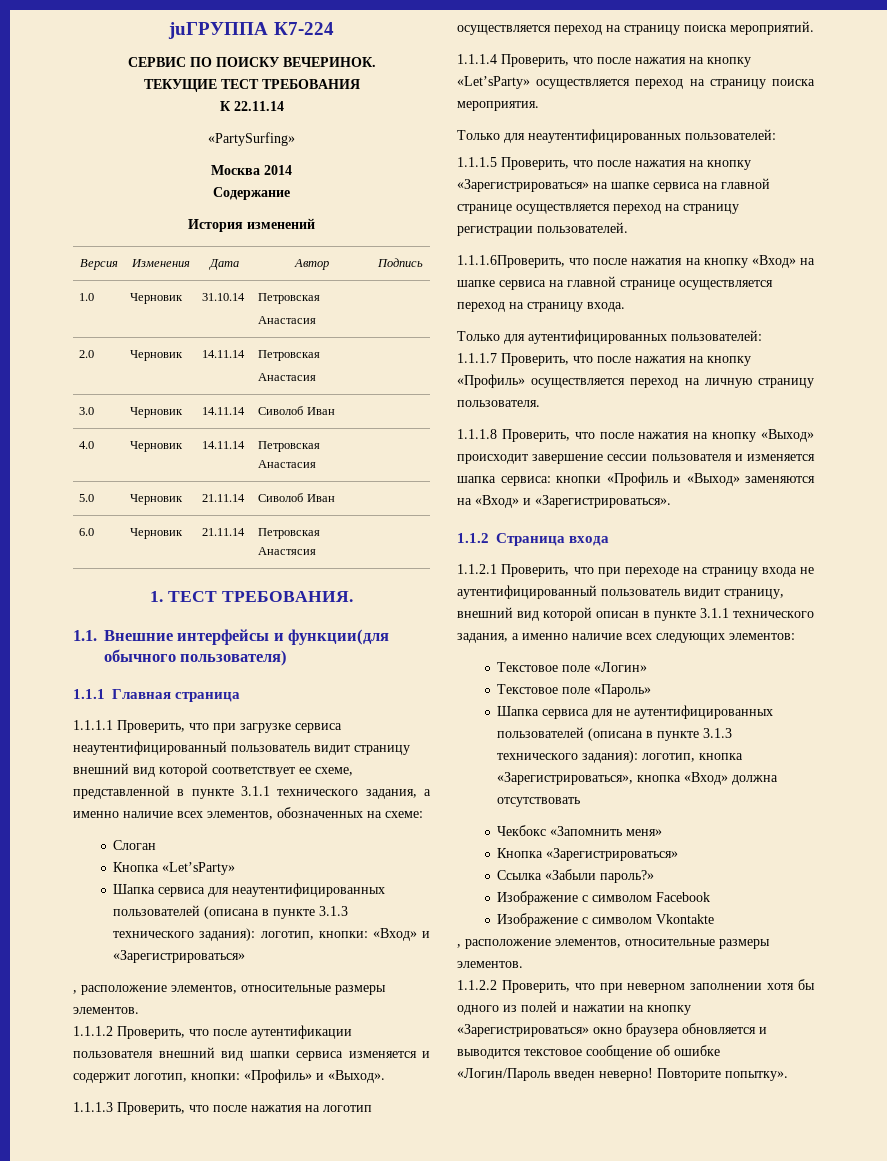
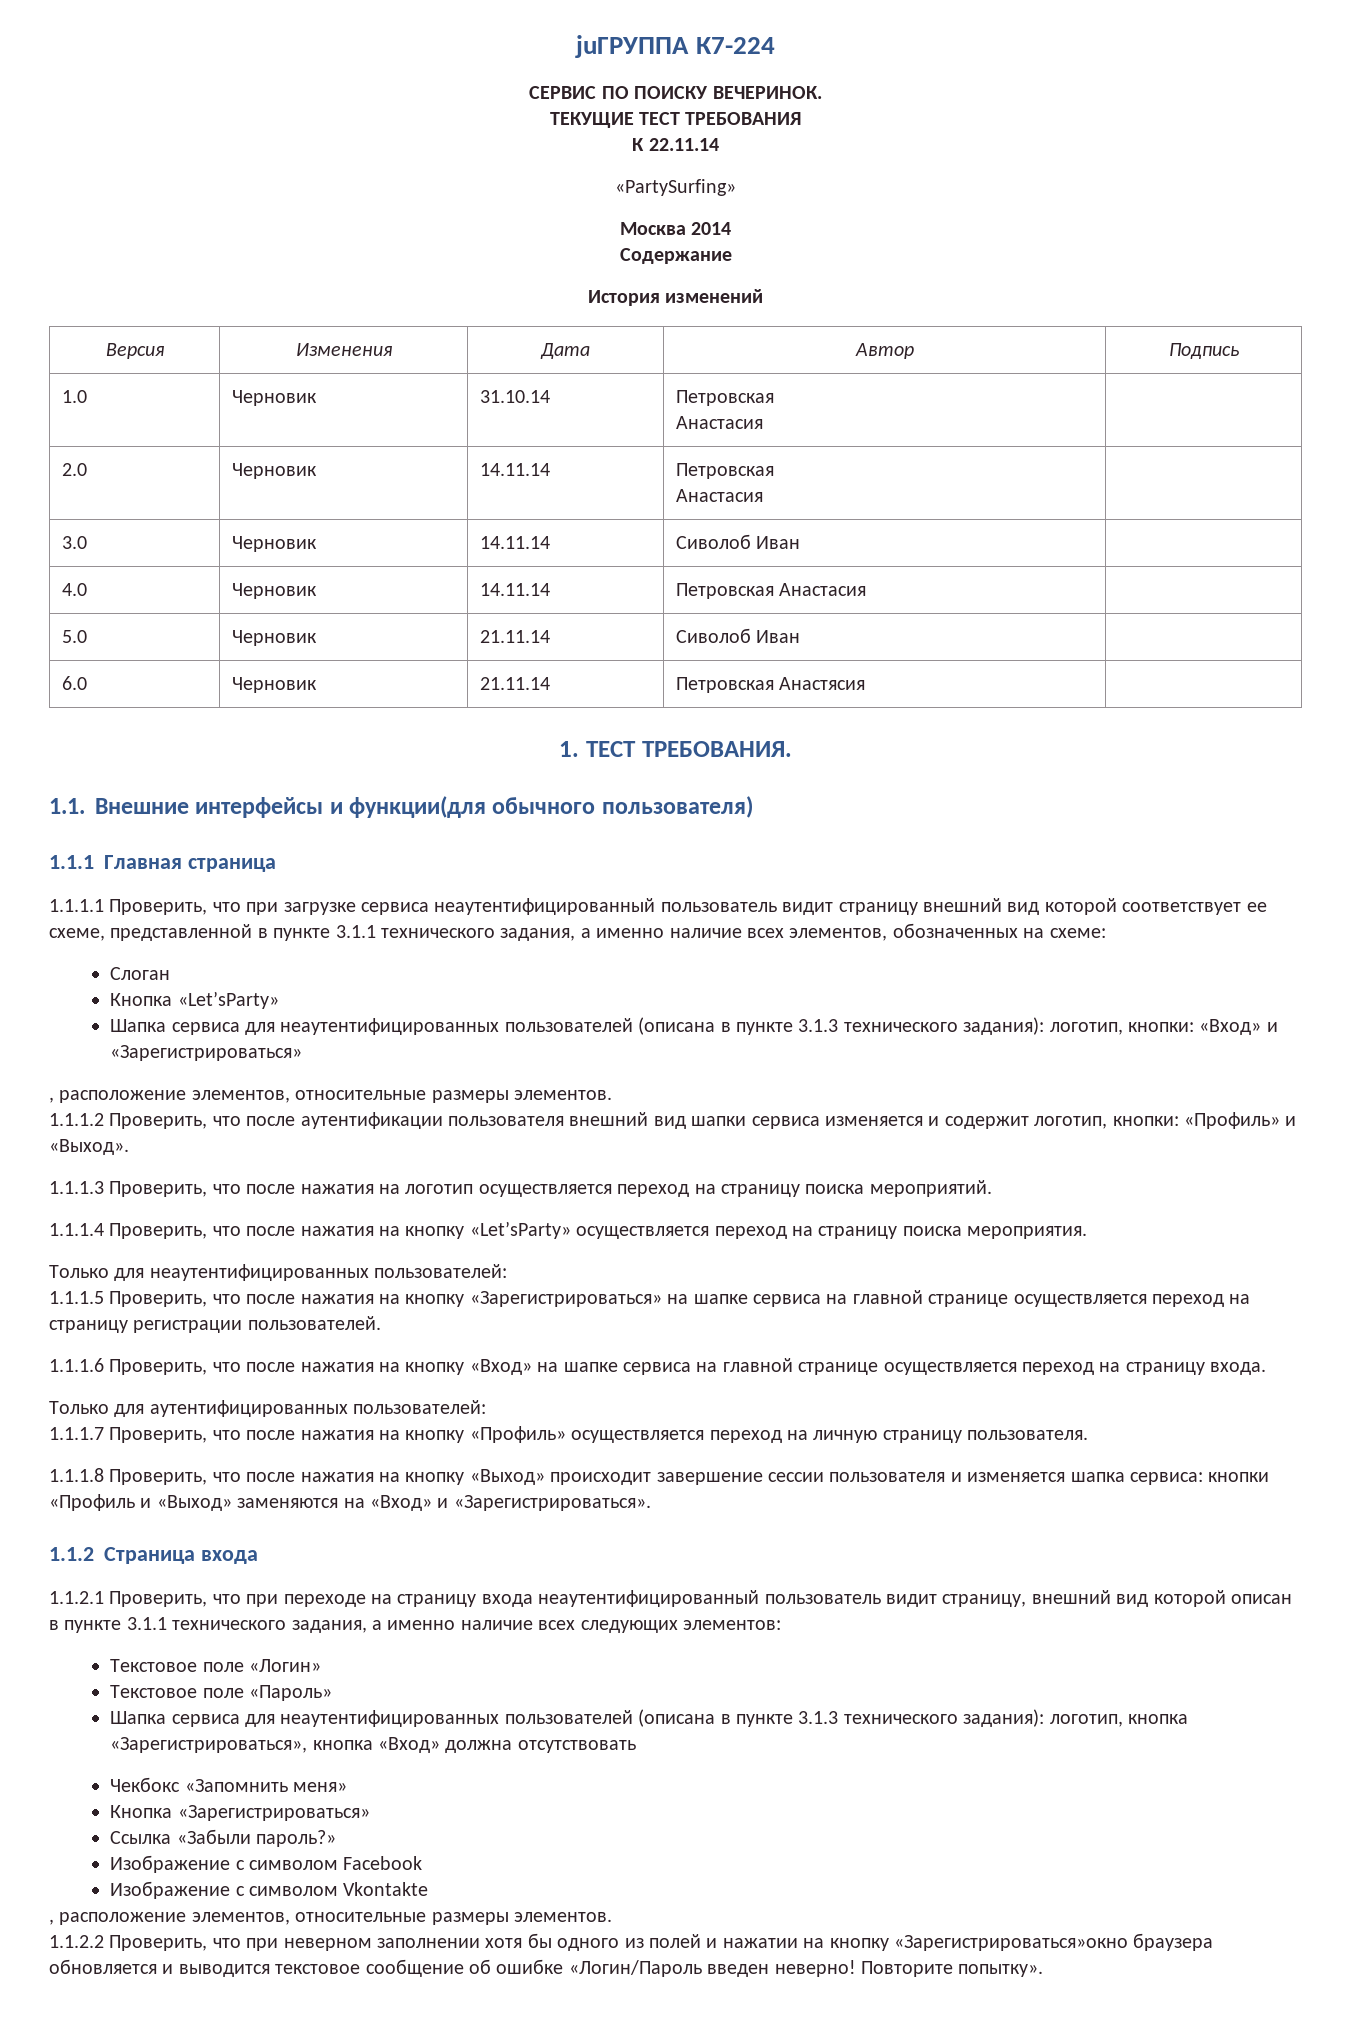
- 1.1.1.6Проверить, что после нажатия на кнопку «Вход» на шапке сервиса на главной странице осуществляется переход на страницу входа.
+ 1.1.1.6 Проверить, что после нажатия на кнопку «Вход» на шапке сервиса на главной странице осуществляется переход на страницу входа.
- 1.1.2.1 Проверить, что при переходе на страницу входа не аутентифицированный пользователь видит страницу, внешний вид которой описан в пункте 3.1.1 технического задания, а именно наличие всех следующих элементов:
+ 1.1.2.1 Проверить, что при переходе на страницу входа неаутентифицированный пользователь видит страницу, внешний вид которой описан в пункте 3.1.1 технического задания, а именно наличие всех следующих элементов:
- Шапка сервиса для не аутентифицированных пользователей (описана в пункте 3.1.3 технического задания): логотип, кнопка «Зарегистрироваться», кнопка «Вход» должна отсутствовать
+ Шапка сервиса для неаутентифицированных пользователей (описана в пункте 3.1.3 технического задания): логотип, кнопка «Зарегистрироваться», кнопка «Вход» должна отсутствовать
- 1.1.2.2 Проверить, что при неверном заполнении хотя бы одного из полей и нажатии на кнопку «Зарегистрироваться» окно браузера обновляется и выводится текстовое сообщение об ошибке «Логин/Пароль введен неверно!
+ 1.1.2.2 Проверить, что при неверном заполнении хотя бы одного из полей и нажатии на кнопку «Зарегистрироваться»окно браузера обновляется и выводится текстовое сообщение об ошибке «Логин/Пароль введен неверно!

